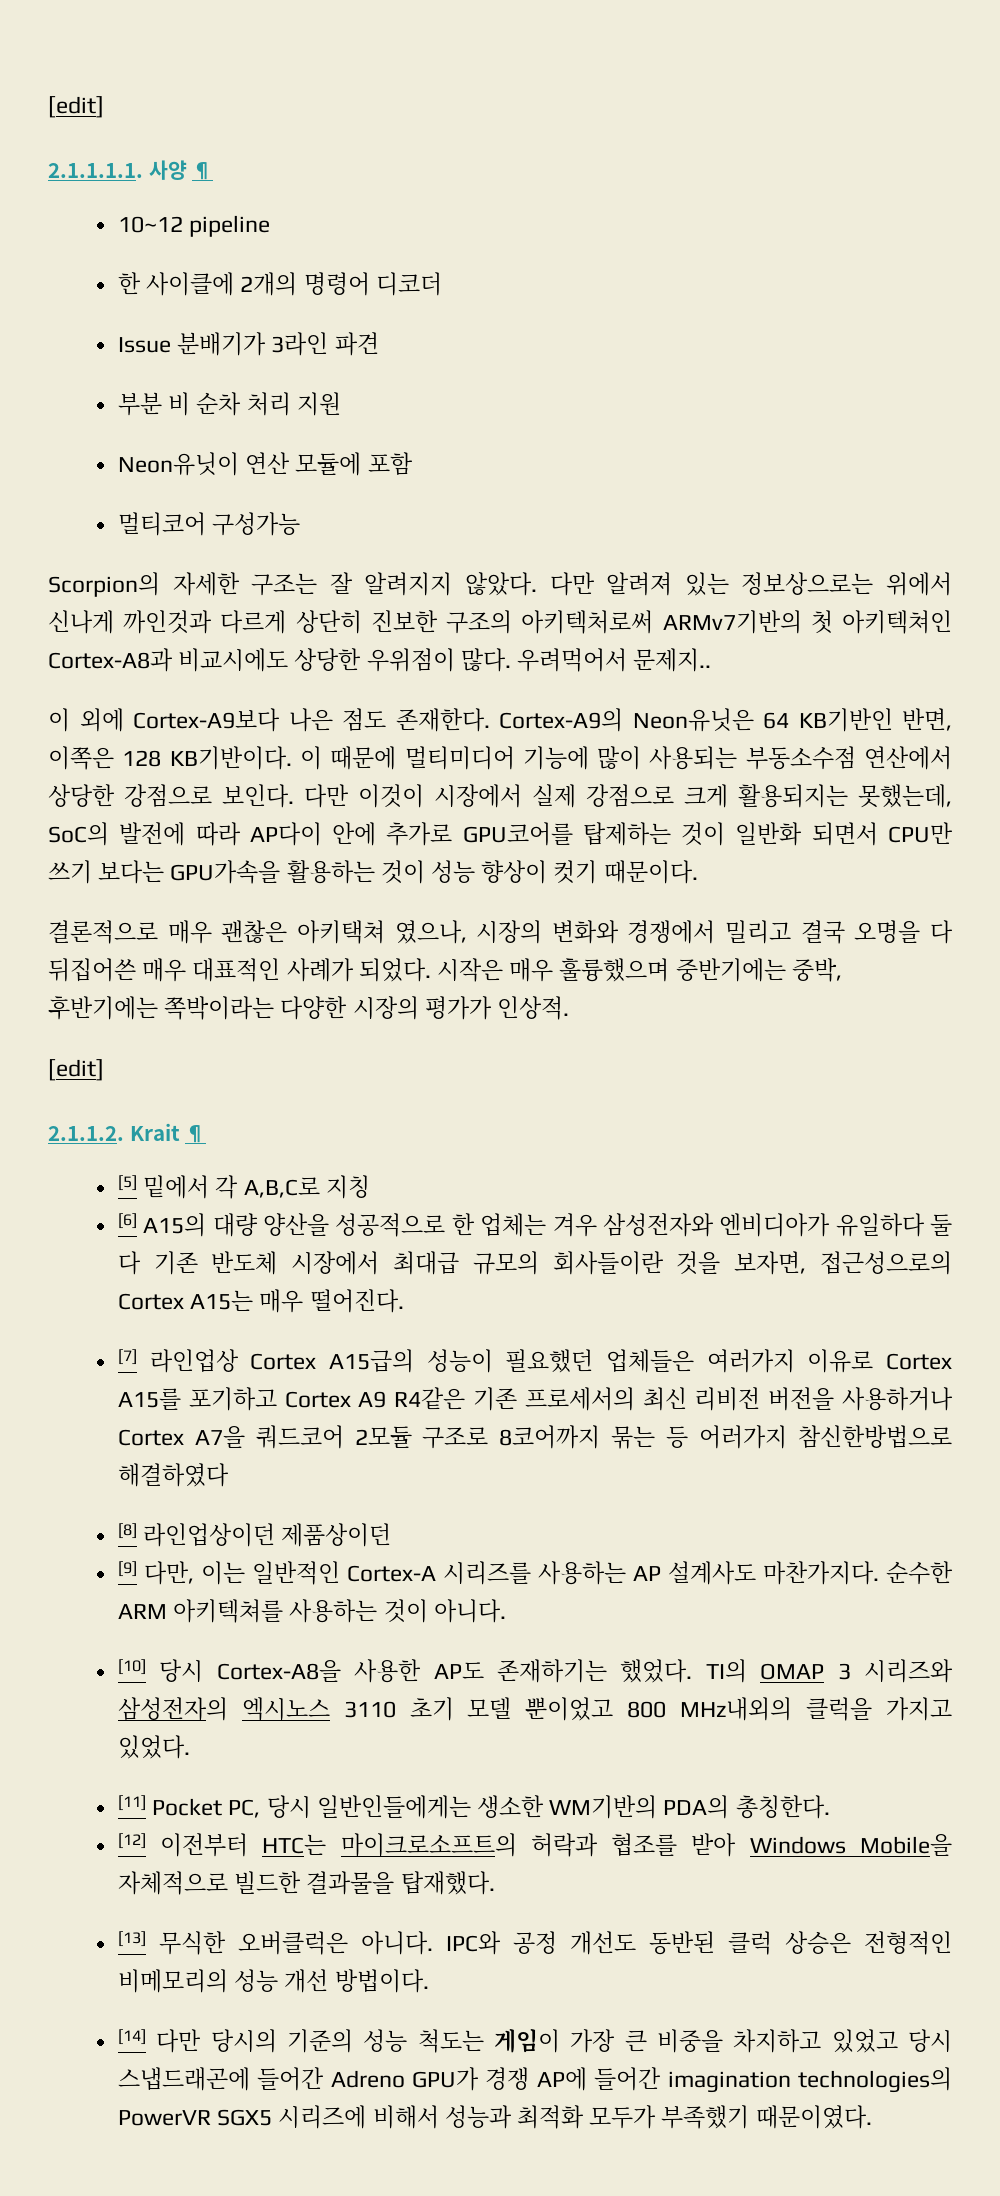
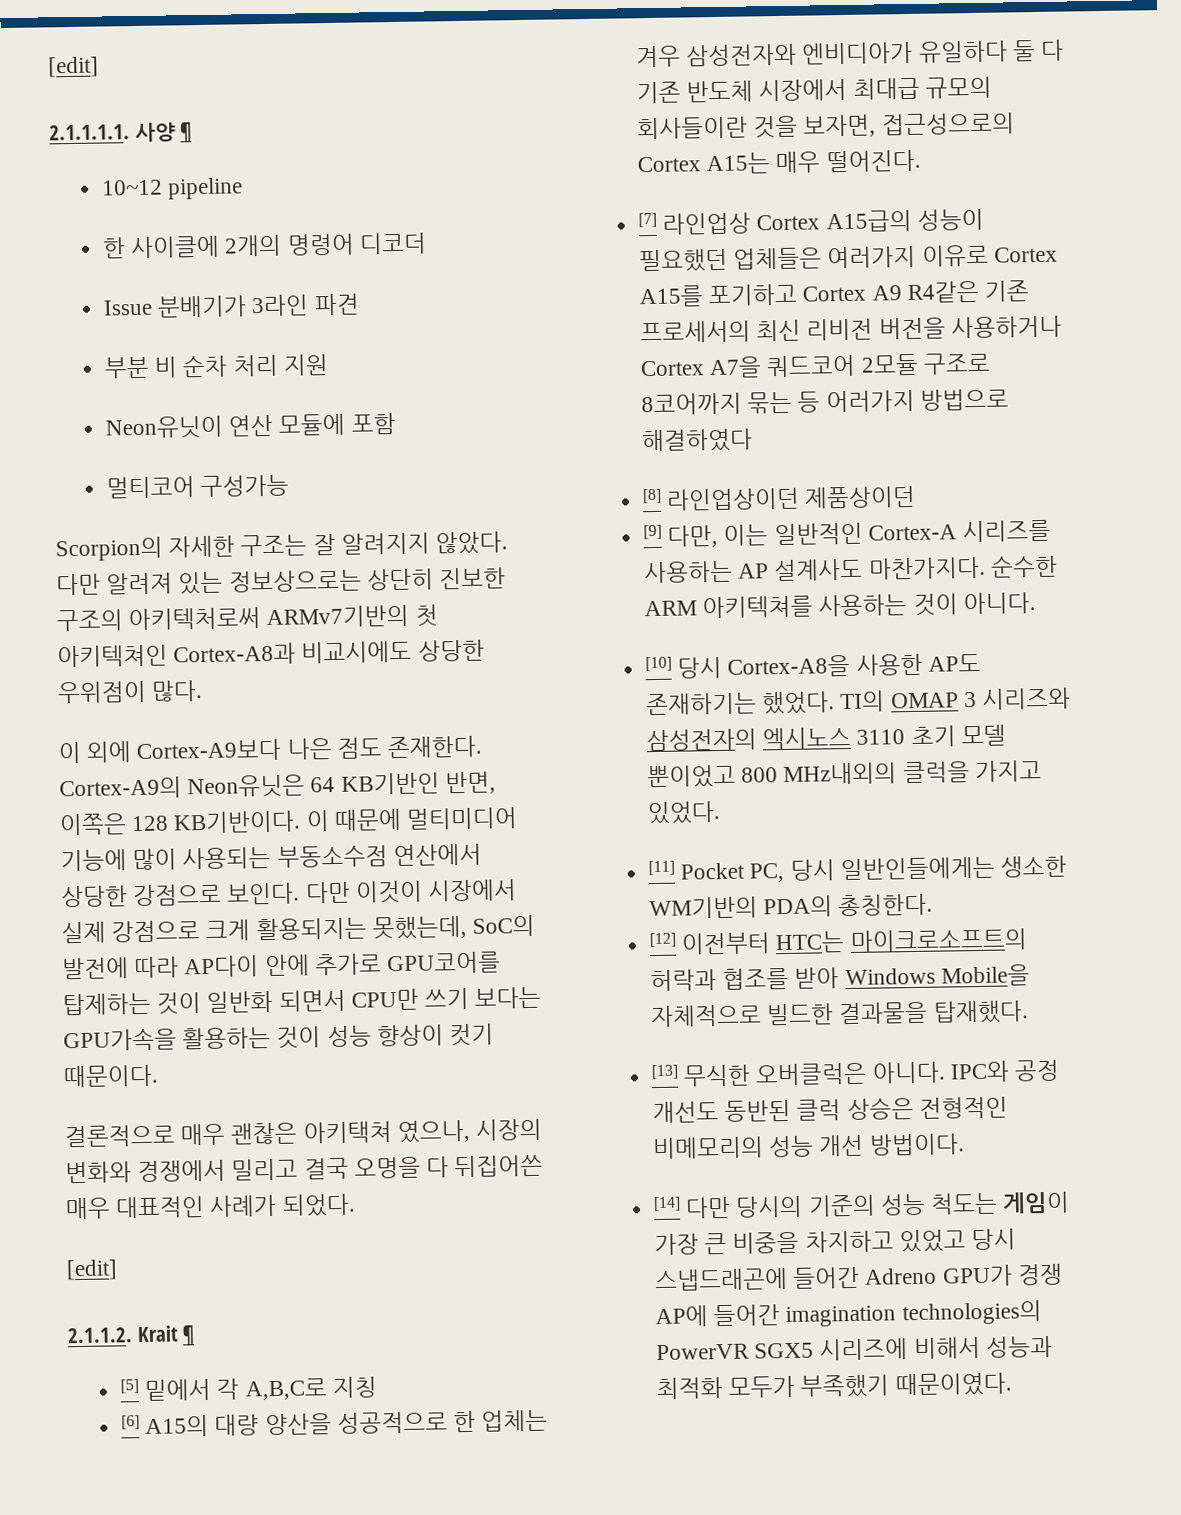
- 다만 알려져 있는 정보상으로는 위에서 신나게 까인것과 다르게 상단히 진보한 구조의 아키텍처로써 ARMv7기반의 첫 아키텍쳐인 Cortex-A8과 비교시에도 상당한 우위점이 많다. 우려먹어서 문제지..
+ 다만 알려져 있는 정보상으로는 상단히 진보한 구조의 아키텍처로써 ARMv7기반의 첫 아키텍쳐인 Cortex-A8과 비교시에도 상당한 우위점이 많다.
- 시작은 매우 훌륭했으며 중반기에는 중박, 후반기에는 쪽박이라는 다양한 시장의 평가가 인상적.
- [7] 라인업상 Cortex A15급의 성능이 필요했던 업체들은 여러가지 이유로 Cortex A15를 포기하고 Cortex A9 R4같은 기존 프로세서의 최신 리비전 버전을 사용하거나 Cortex A7을 쿼드코어 2모듈 구조로 8코어까지 묶는 등 어러가지 참신한방법으로 해결하였다
+ [7] 라인업상 Cortex A15급의 성능이 필요했던 업체들은 여러가지 이유로 Cortex A15를 포기하고 Cortex A9 R4같은 기존 프로세서의 최신 리비전 버전을 사용하거나 Cortex A7을 쿼드코어 2모듈 구조로 8코어까지 묶는 등 어러가지 방법으로 해결하였다

